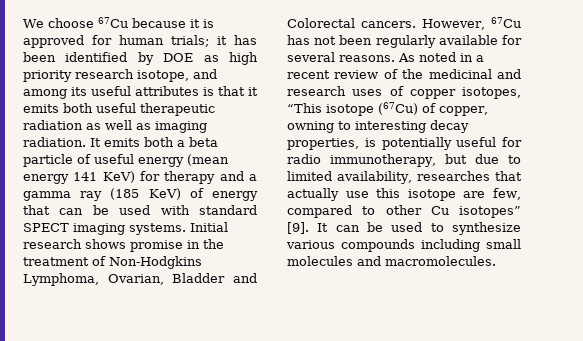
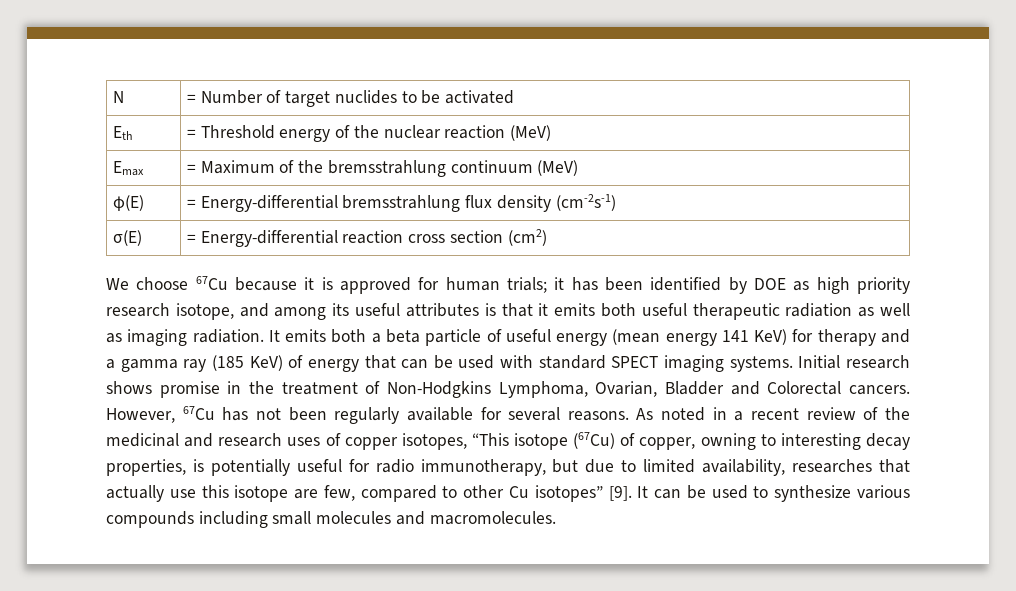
+ N | = Number of target nuclides to be activated
+ Eth | = Threshold energy of the nuclear reaction (MeV)
+ Emax | = Maximum of the bremsstrahlung continuum (MeV)
+ φ(E) | = Energy-differential bremsstrahlung flux density (cm-2s-1)
+ σ(E) | = Energy-differential reaction cross section (cm2)

